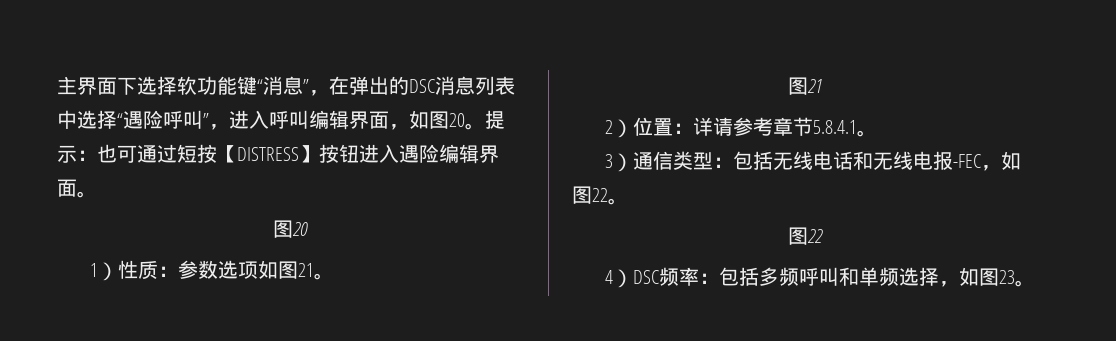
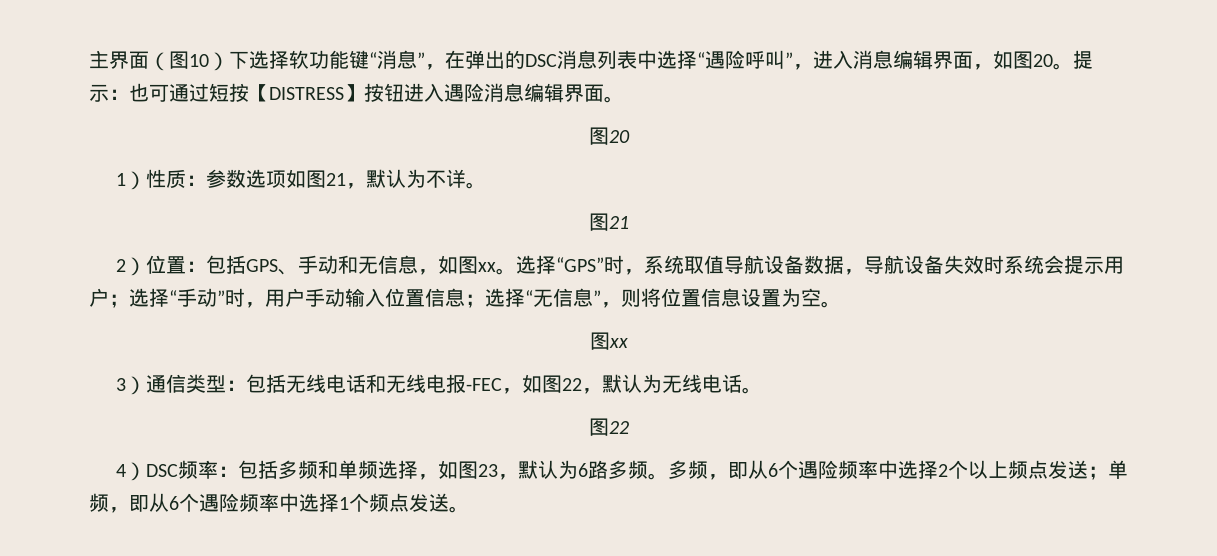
- 主界面下选择软功能键“消息”，在弹出的DSC消息列表中选择“遇险呼叫”，进入呼叫编辑界面，如图20。
+ 主界面（图10）下选择软功能键“消息”，在弹出的DSC消息列表中选择“遇险呼叫”，进入消息编辑界面，如图20。
- 提示：也可通过短按【DISTRESS】按钮进入遇险编辑界面。
+ 提示：也可通过短按【DISTRESS】按钮进入遇险消息编辑界面。
- 1）性质：参数选项如图21。
+ 1）性质：参数选项如图21，默认为不详。
- 2）位置：详请参考章节5.8.4.1。
+ 2）位置：包括GPS、手动和无信息，如图xx。选择“GPS”时，系统取值导航设备数据，导航设备失效时系统会提示用户；选择“手动”时，用户手动输入位置信息；选择“无信息”，则将位置信息设置为空。
+ 图xx
- 3）通信类型：包括无线电话和无线电报-FEC，如图22。
+ 3）通信类型：包括无线电话和无线电报-FEC，如图22，默认为无线电话。
- 4）DSC频率：包括多频呼叫和单频选择，如图23。
+ 4）DSC频率：包括多频和单频选择，如图23，默认为6路多频。多频，即从6个遇险频率中选择2个以上频点发送；单频，即从6个遇险频率中选择1个频点发送。

